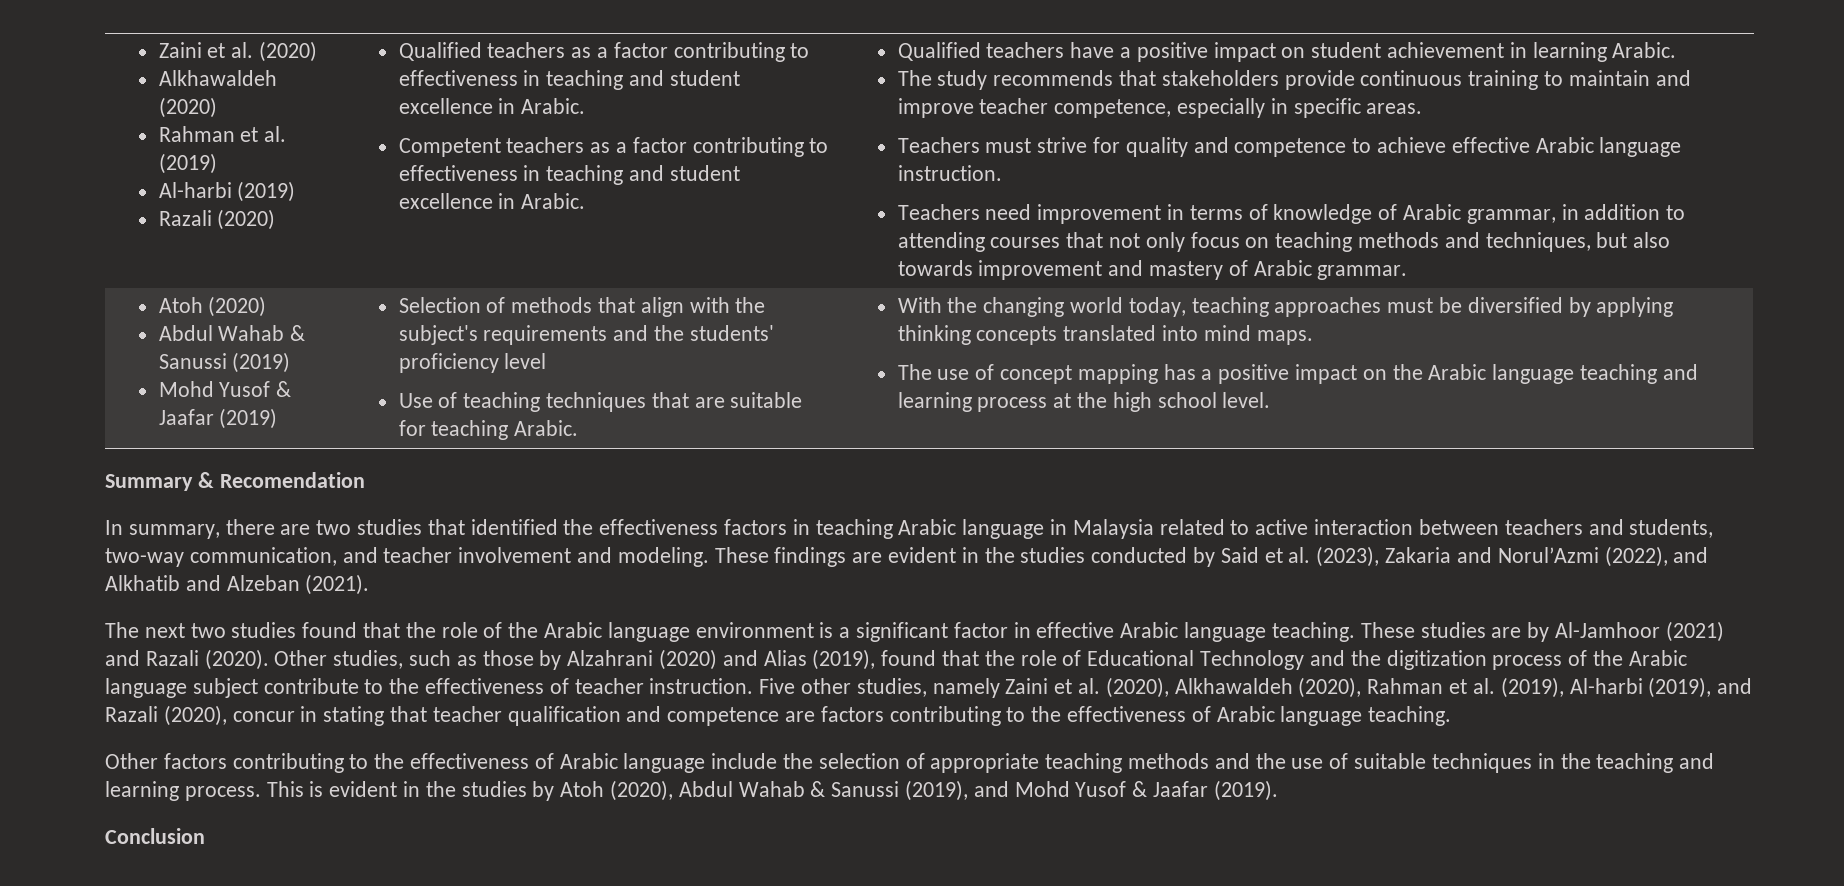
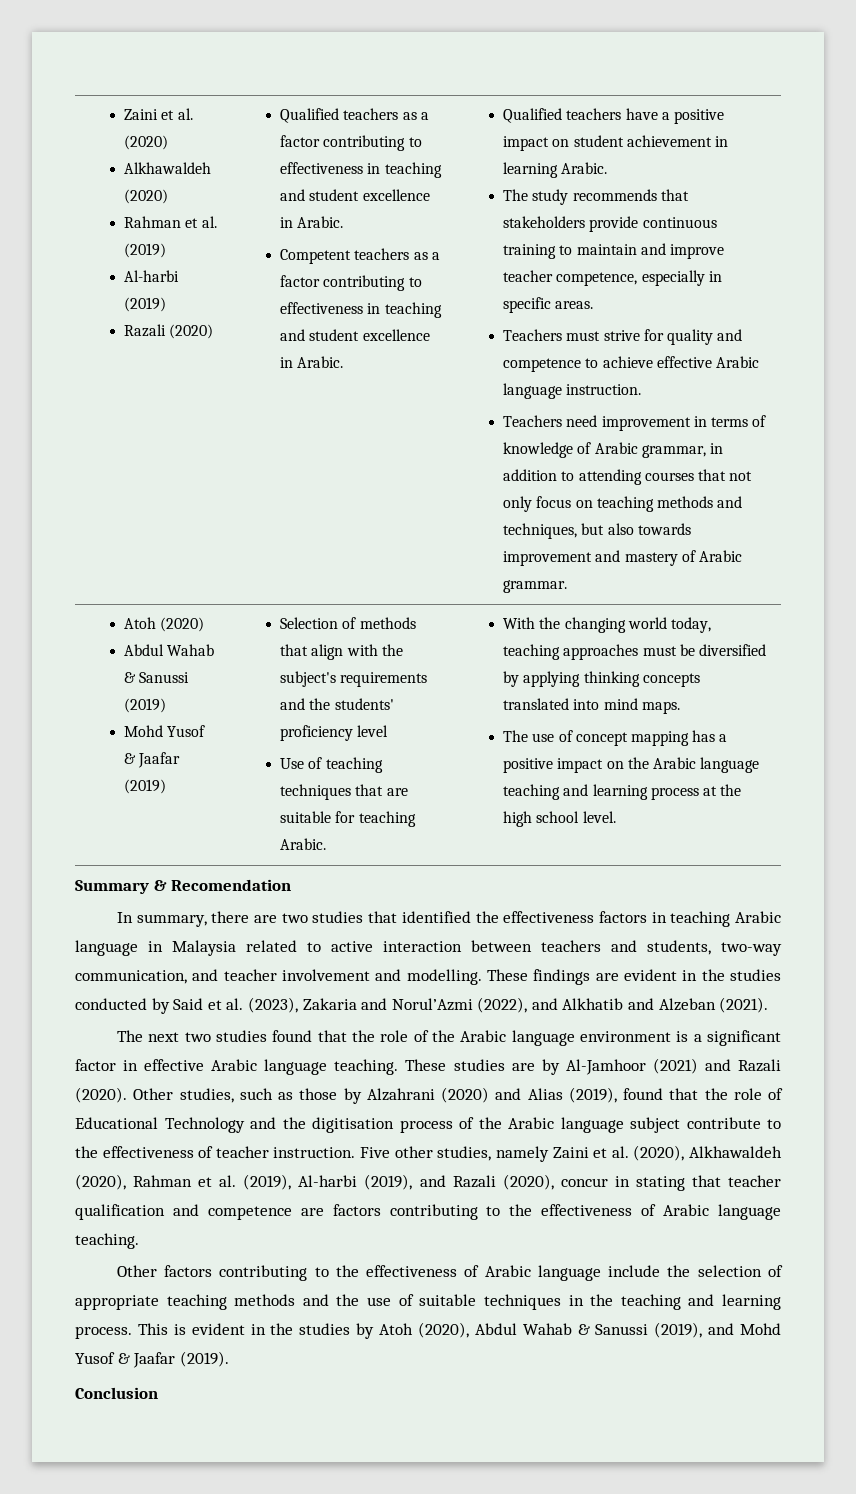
- In summary, there are two studies that identified the effectiveness factors in teaching Arabic language in Malaysia related to active interaction between teachers and students, two-way communication, and teacher involvement and modeling.
+ In summary, there are two studies that identified the effectiveness factors in teaching Arabic language in Malaysia related to active interaction between teachers and students, two-way communication, and teacher involvement and modelling.
- Other studies, such as those by Alzahrani (2020) and Alias (2019), found that the role of Educational Technology and the digitization process of the Arabic language subject contribute to the effectiveness of teacher instruction.
+ Other studies, such as those by Alzahrani (2020) and Alias (2019), found that the role of Educational Technology and the digitisation process of the Arabic language subject contribute to the effectiveness of teacher instruction.

